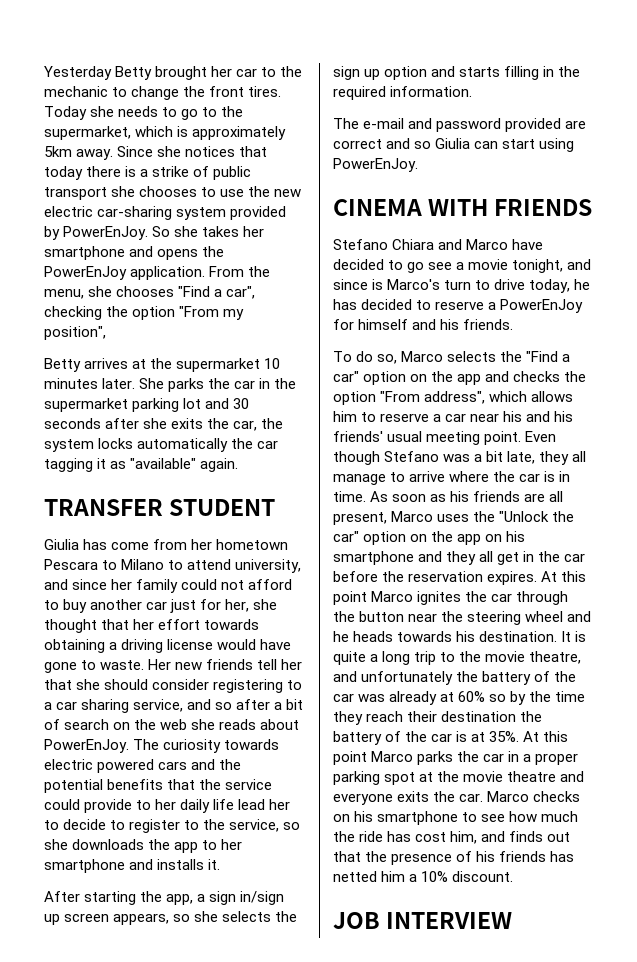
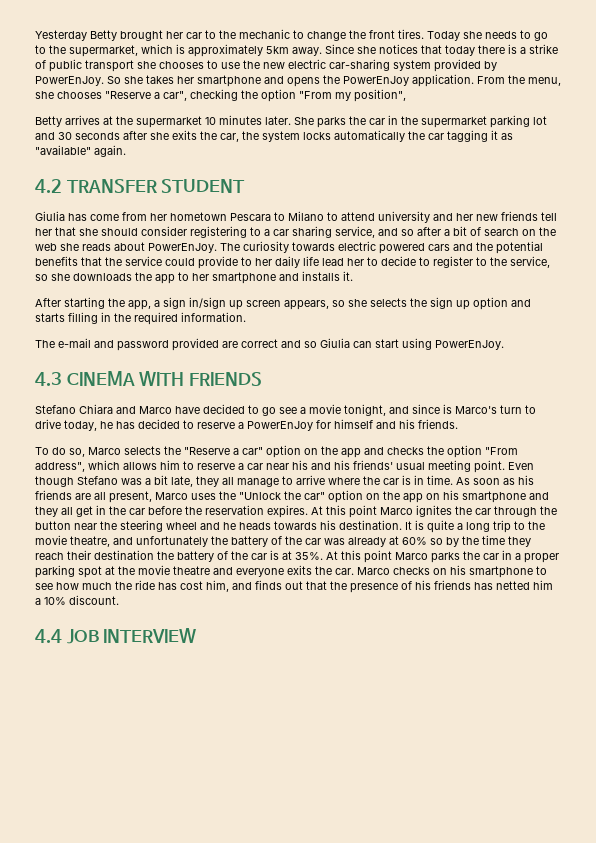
- From the menu, she chooses "Find a car", checking the option "From my position",
+ From the menu, she chooses "Reserve a car", checking the option "From my position",
- TRANSFER STUDENT
+ 4.2 TRANSFER STUDENT
- Giulia has come from her hometown Pescara to Milano to attend university, and since her family could not afford to buy another car just for her, she thought that her effort towards obtaining a driving license would have gone to waste. Her new friends tell her that she should consider registering to a car sharing service, and so after a bit of search on the web she reads about PowerEnJoy.
+ Giulia has come from her hometown Pescara to Milano to attend university and her new friends tell her that she should consider registering to a car sharing service, and so after a bit of search on the web she reads about PowerEnJoy.
- CINEMA WITH FRIENDS
+ 4.3 CINEMA WITH FRIENDS
- To do so, Marco selects the "Find a car" option on the app and checks the option "From address", which allows him to reserve a car near his and his friends' usual meeting point.
+ To do so, Marco selects the "Reserve a car" option on the app and checks the option "From address", which allows him to reserve a car near his and his friends' usual meeting point.
- JOB INTERVIEW
+ 4.4 JOB INTERVIEW

